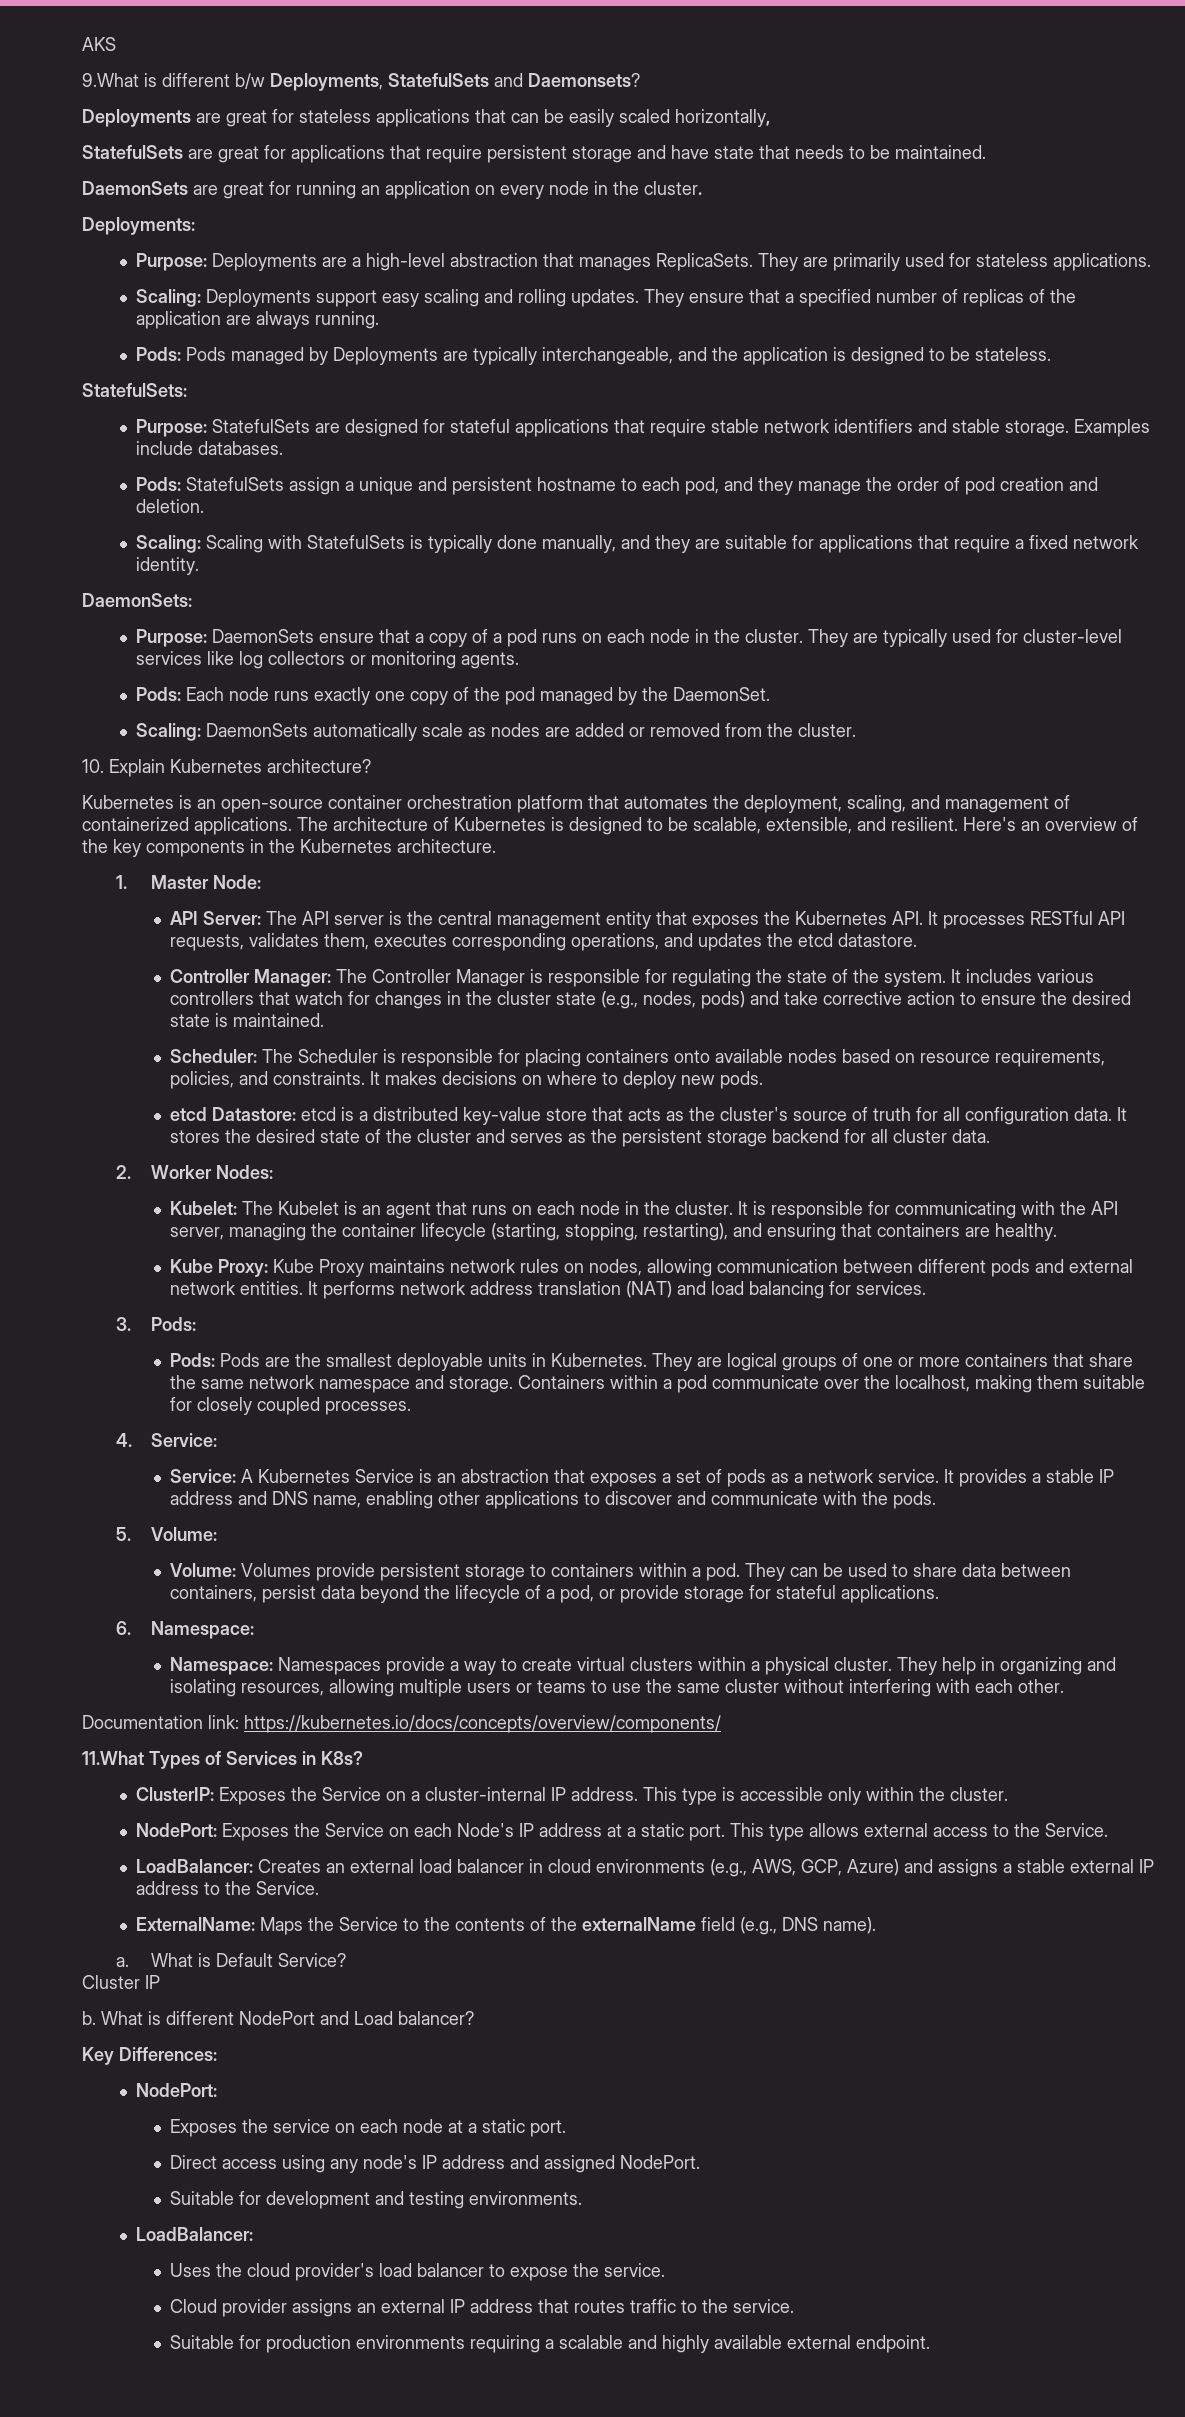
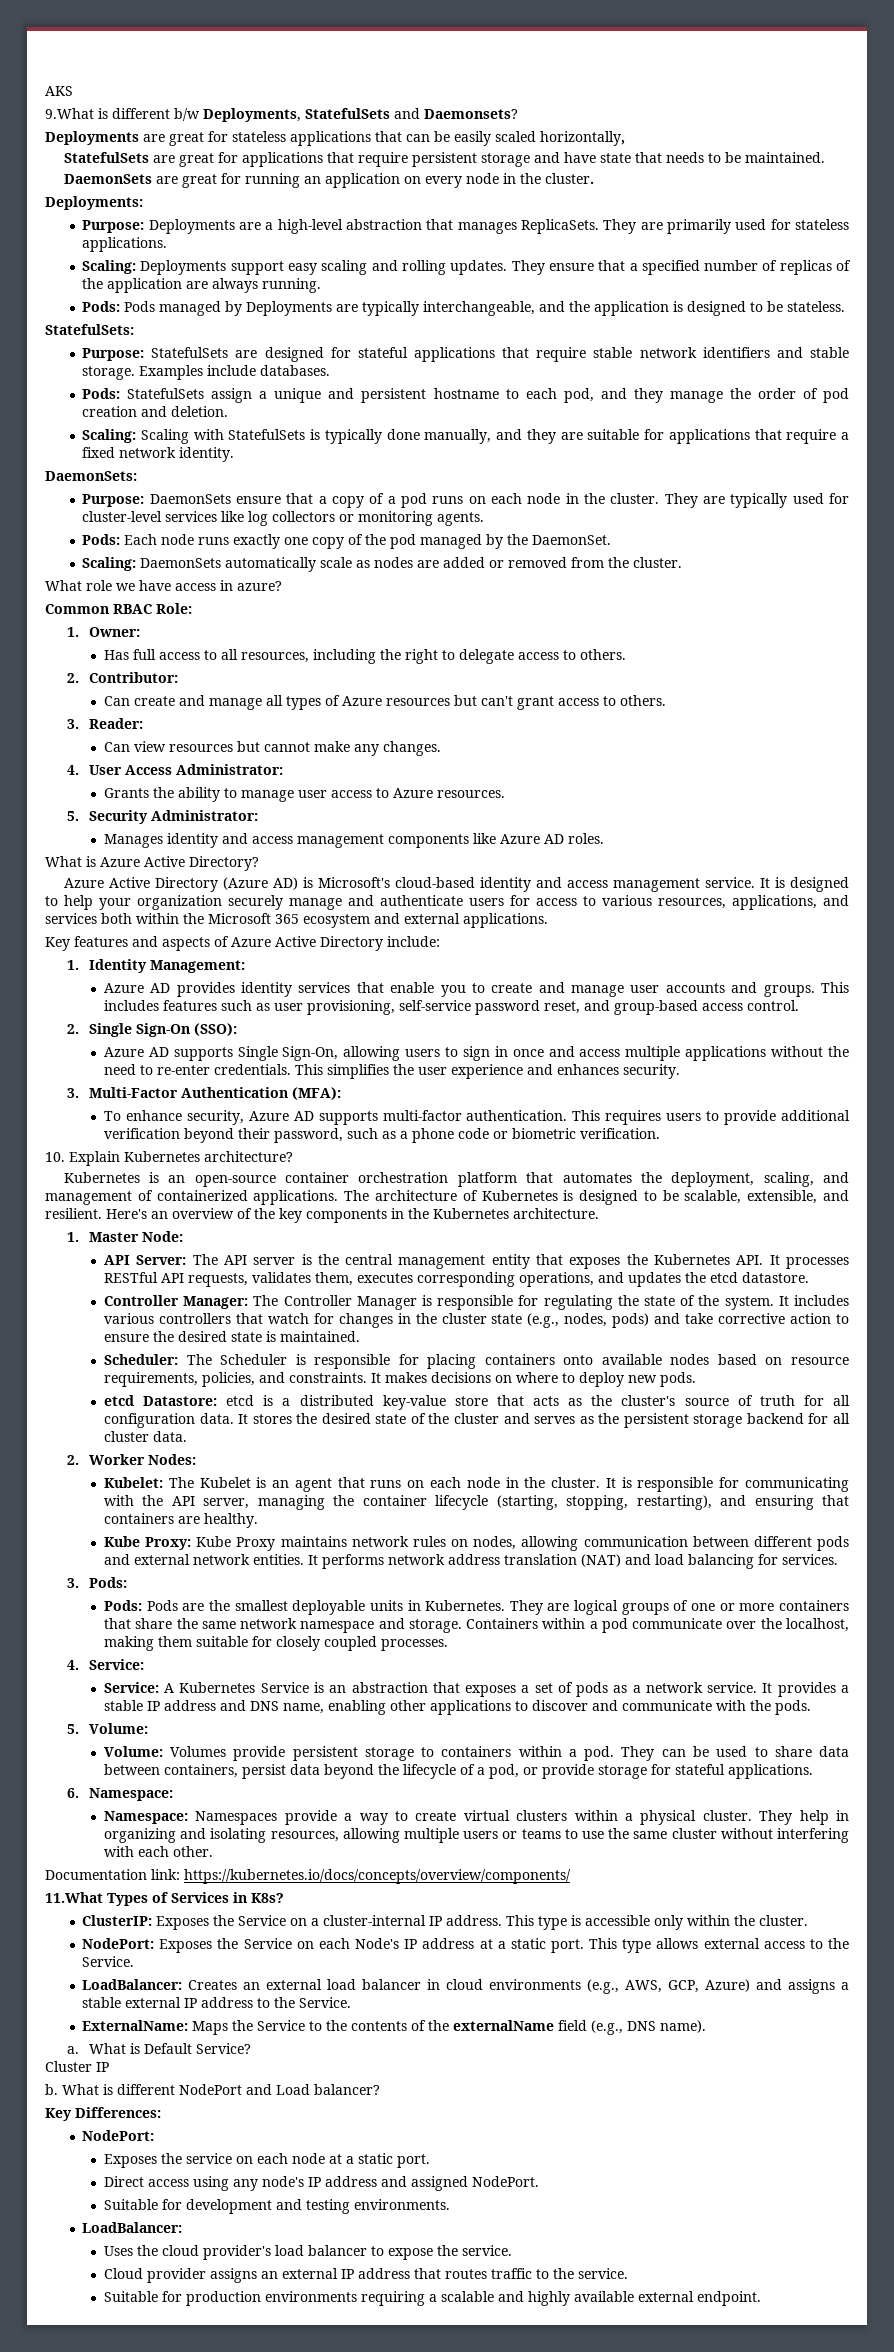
+ What role we have access in azure?
+ Common RBAC Role:
+ 1. Owner:
+ Has full access to all resources, including the right to delegate access to others.
+ 2. Contributor:
+ Can create and manage all types of Azure resources but can't grant access to others.
+ 3. Reader:
+ Can view resources but cannot make any changes.
+ 4. User Access Administrator:
+ Grants the ability to manage user access to Azure resources.
+ 5. Security Administrator:
+ Manages identity and access management components like Azure AD roles.
+ What is Azure Active Directory?
+ Azure Active Directory (Azure AD) is Microsoft's cloud-based identity and access management service. It is designed to help your organization securely manage and authenticate users for access to various resources, applications, and services both within the Microsoft 365 ecosystem and external applications.
+ Key features and aspects of Azure Active Directory include:
+ 1. Identity Management:
+ Azure AD provides identity services that enable you to create and manage user accounts and groups. This includes features such as user provisioning, self-service password reset, and group-based access control.
+ 2. Single Sign-On (SSO):
+ Azure AD supports Single Sign-On, allowing users to sign in once and access multiple applications without the need to re-enter credentials. This simplifies the user experience and enhances security.
+ 3. Multi-Factor Authentication (MFA):
+ To enhance security, Azure AD supports multi-factor authentication. This requires users to provide additional verification beyond their password, such as a phone code or biometric verification.

